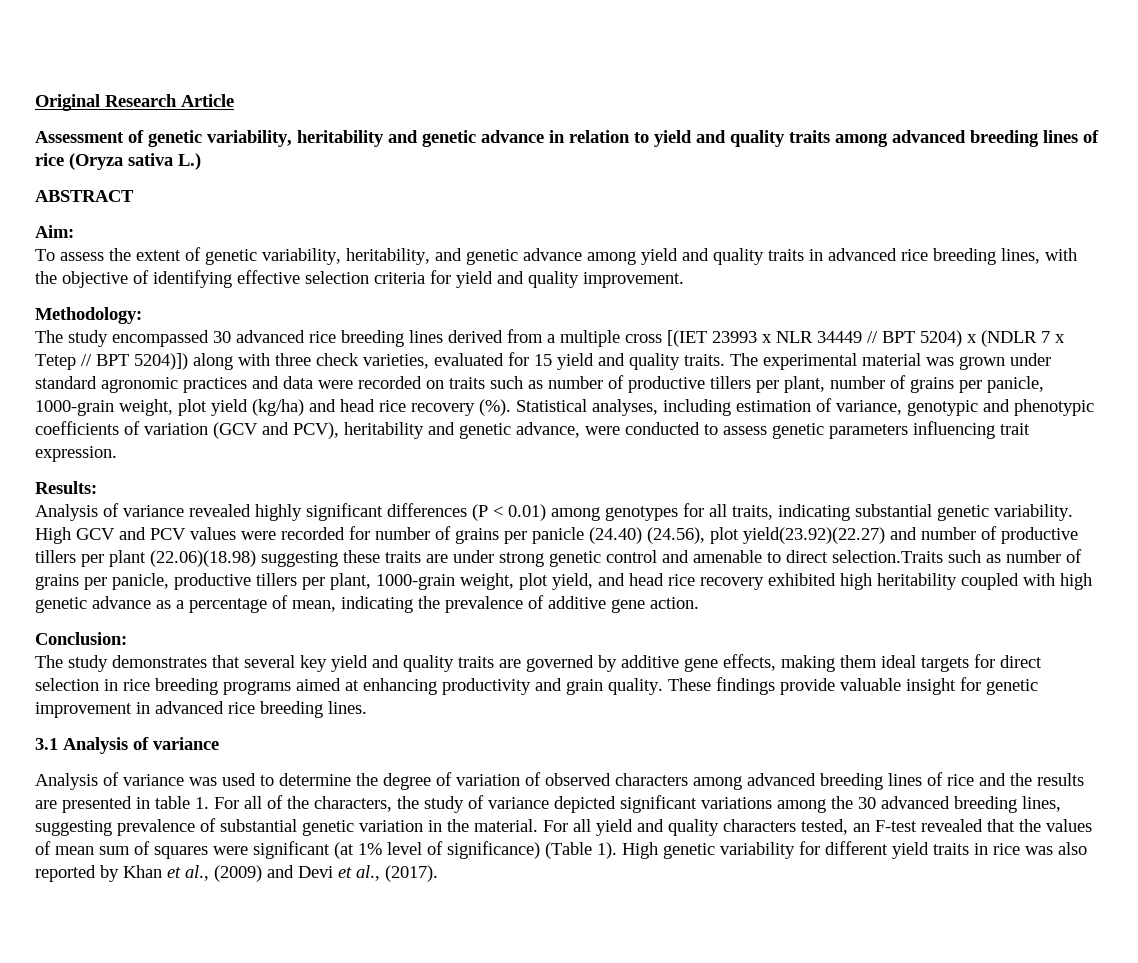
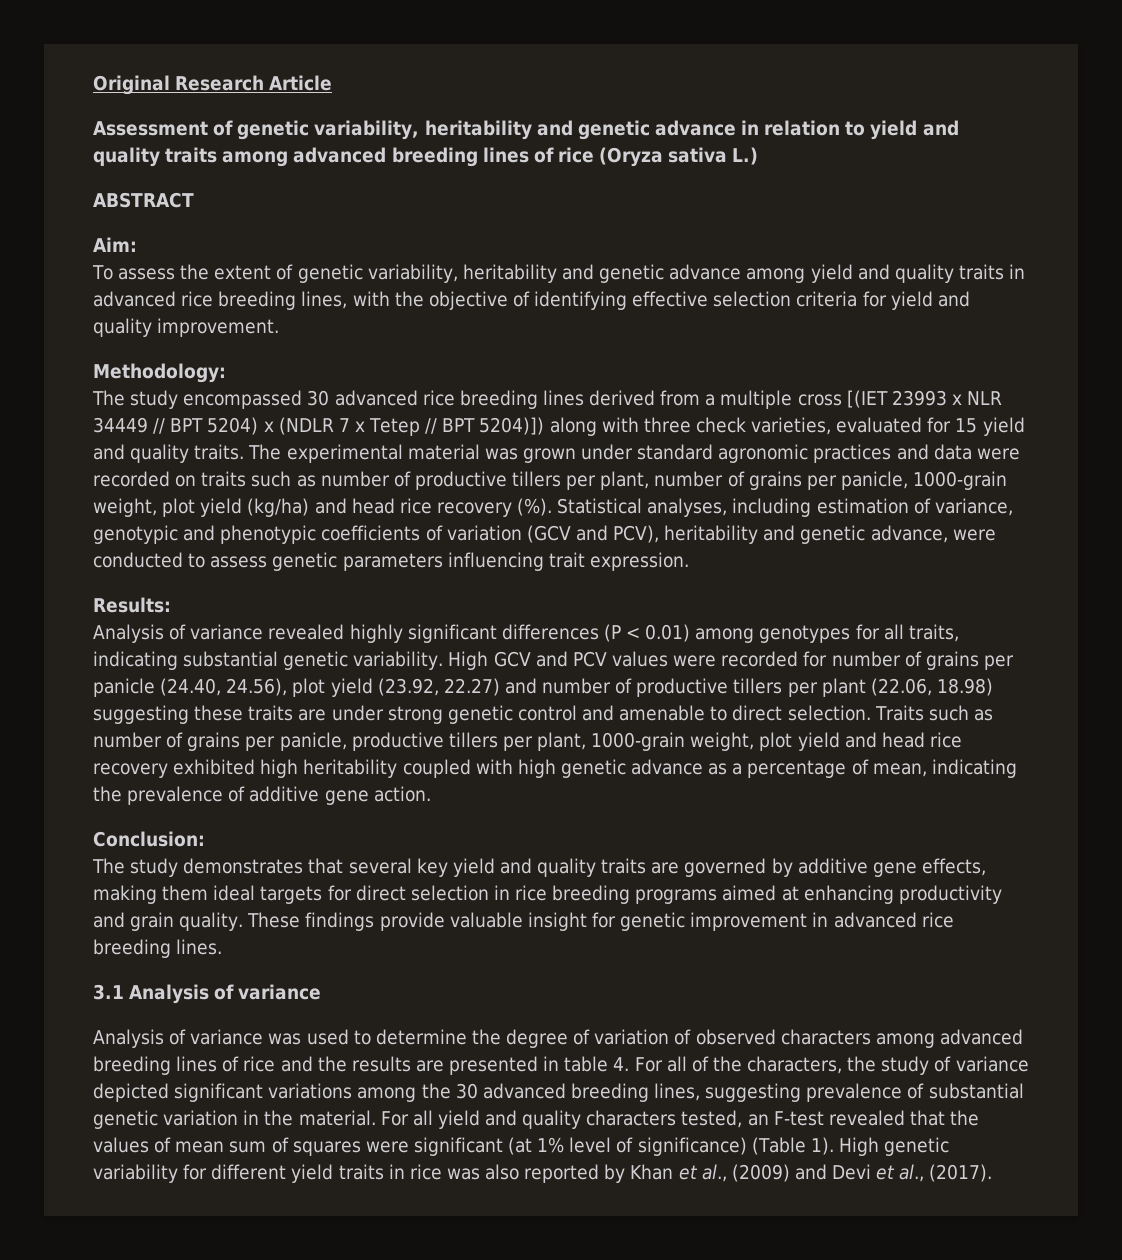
- To assess the extent of genetic variability, heritability, and genetic advance among yield and quality traits in advanced rice breeding lines, with the objective of identifying effective selection criteria for yield and quality improvement.
+ To assess the extent of genetic variability, heritability and genetic advance among yield and quality traits in advanced rice breeding lines, with the objective of identifying effective selection criteria for yield and quality improvement.
- High GCV and PCV values were recorded for number of grains per panicle (24.40) (24.56), plot yield(23.92)(22.27) and number of productive tillers per plant (22.06)(18.98) suggesting these traits are under strong genetic control and amenable to direct selection.Traits such as number of grains per panicle, productive tillers per plant, 1000-grain weight, plot yield, and head rice recovery exhibited high heritability coupled with high genetic advance as a percentage of mean, indicating the prevalence of additive gene action.
+ High GCV and PCV values were recorded for number of grains per panicle (24.40, 24.56), plot yield (23.92, 22.27) and number of productive tillers per plant (22.06, 18.98) suggesting these traits are under strong genetic control and amenable to direct selection. Traits such as number of grains per panicle, productive tillers per plant, 1000-grain weight, plot yield and head rice recovery exhibited high heritability coupled with high genetic advance as a percentage of mean, indicating the prevalence of additive gene action.
- Analysis of variance was used to determine the degree of variation of observed characters among advanced breeding lines of rice and the results are presented in table 1. For all of the characters, the study of variance depicted significant variations among the 30 advanced breeding lines, suggesting prevalence of substantial genetic variation in the material.
+ Analysis of variance was used to determine the degree of variation of observed characters among advanced breeding lines of rice and the results are presented in table 4. For all of the characters, the study of variance depicted significant variations among the 30 advanced breeding lines, suggesting prevalence of substantial genetic variation in the material.

